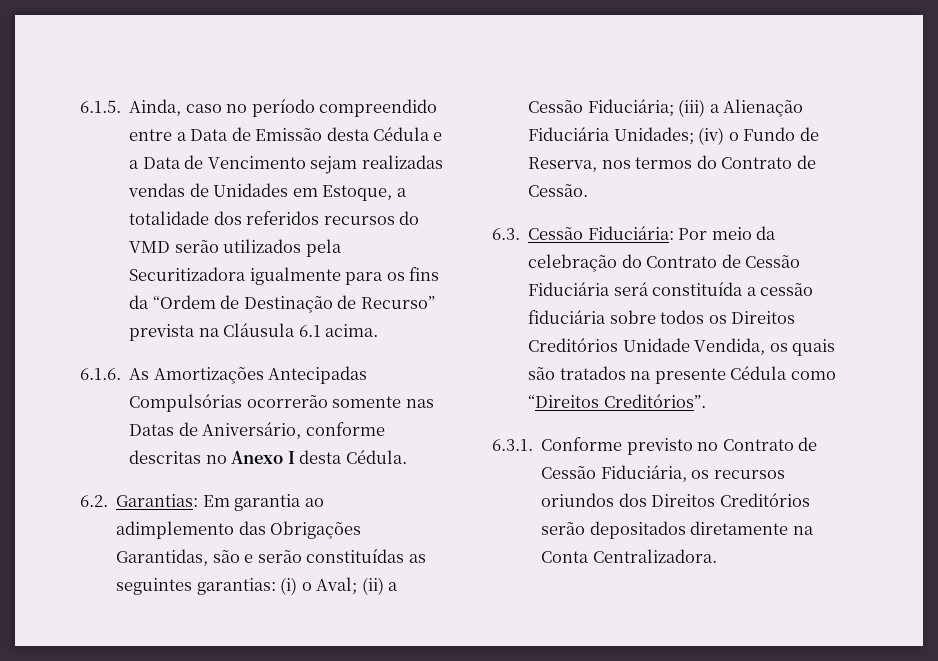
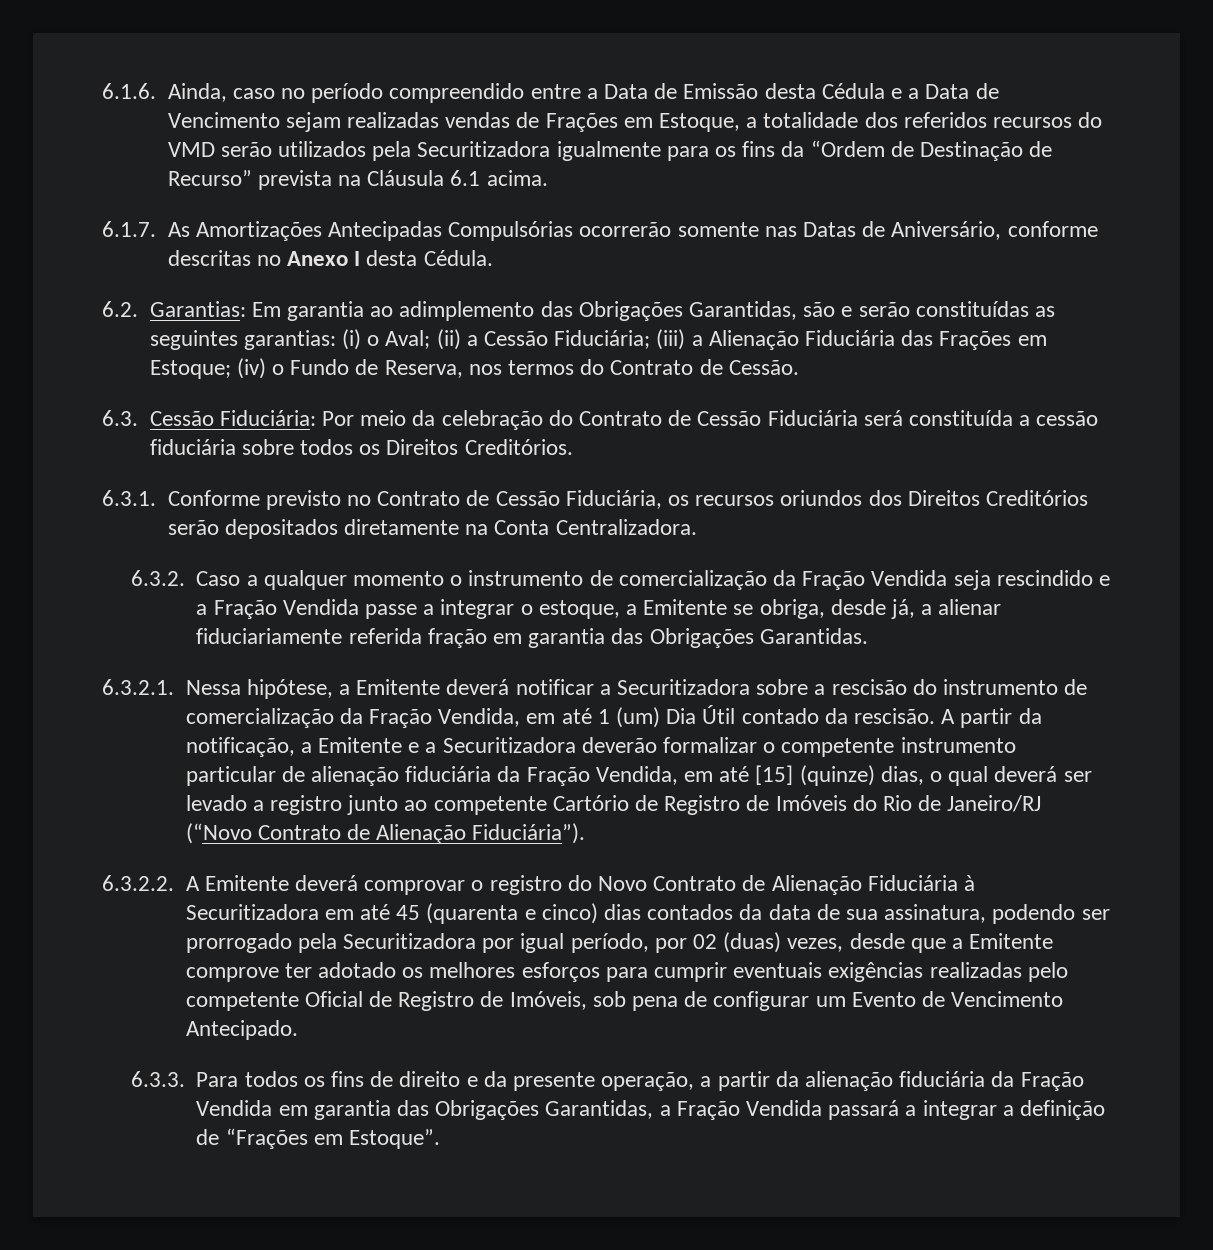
- 6.1.5. Ainda, caso no período compreendido entre a Data de Emissão desta Cédula e a Data de Vencimento sejam realizadas vendas de Unidades em Estoque, a totalidade dos referidos recursos do VMD serão utilizados pela Securitizadora igualmente para os fins da “Ordem de Destinação de Recurso” prevista na Cláusula 6.1 acima.
+ 6.1.6. Ainda, caso no período compreendido entre a Data de Emissão desta Cédula e a Data de Vencimento sejam realizadas vendas de Frações em Estoque, a totalidade dos referidos recursos do VMD serão utilizados pela Securitizadora igualmente para os fins da “Ordem de Destinação de Recurso” prevista na Cláusula 6.1 acima.
- 6.1.6. As Amortizações Antecipadas Compulsórias ocorrerão somente nas Datas de Aniversário, conforme descritas no Anexo I desta Cédula.
+ 6.1.7. As Amortizações Antecipadas Compulsórias ocorrerão somente nas Datas de Aniversário, conforme descritas no Anexo I desta Cédula.
- 6.2. Garantias: Em garantia ao adimplemento das Obrigações Garantidas, são e serão constituídas as seguintes garantias: (i) o Aval; (ii) a Cessão Fiduciária; (iii) a Alienação Fiduciária Unidades; (iv) o Fundo de Reserva, nos termos do Contrato de Cessão.
+ 6.2. Garantias: Em garantia ao adimplemento das Obrigações Garantidas, são e serão constituídas as seguintes garantias: (i) o Aval; (ii) a Cessão Fiduciária; (iii) a Alienação Fiduciária das Frações em Estoque; (iv) o Fundo de Reserva, nos termos do Contrato de Cessão.
- 6.3. Cessão Fiduciária: Por meio da celebração do Contrato de Cessão Fiduciária será constituída a cessão fiduciária sobre todos os Direitos Creditórios Unidade Vendida, os quais são tratados na presente Cédula como “Direitos Creditórios”.
+ 6.3. Cessão Fiduciária: Por meio da celebração do Contrato de Cessão Fiduciária será constituída a cessão fiduciária sobre todos os Direitos Creditórios.
+ 6.3.2. Caso a qualquer momento o instrumento de comercialização da Fração Vendida seja rescindido e a Fração Vendida passe a integrar o estoque, a Emitente se obriga, desde já, a alienar fiduciariamente referida fração em garantia das Obrigações Garantidas.
+ 6.3.2.1. Nessa hipótese, a Emitente deverá notificar a Securitizadora sobre a rescisão do instrumento de comercialização da Fração Vendida, em até 1 (um) Dia Útil contado da rescisão. A partir da notificação, a Emitente e a Securitizadora deverão formalizar o competente instrumento particular de alienação fiduciária da Fração Vendida, em até [15] (quinze) dias, o qual deverá ser levado a registro junto ao competente Cartório de Registro de Imóveis do Rio de Janeiro/RJ (“Novo Contrato de Alienação Fiduciária”).
+ 6.3.2.2. A Emitente deverá comprovar o registro do Novo Contrato de Alienação Fiduciária à Securitizadora em até 45 (quarenta e cinco) dias contados da data de sua assinatura, podendo ser prorrogado pela Securitizadora por igual período, por 02 (duas) vezes, desde que a Emitente comprove ter adotado os melhores esforços para cumprir eventuais exigências realizadas pelo competente Oficial de Registro de Imóveis, sob pena de configurar um Evento de Vencimento Antecipado.
+ 6.3.3. Para todos os fins de direito e da presente operação, a partir da alienação fiduciária da Fração Vendida em garantia das Obrigações Garantidas, a Fração Vendida passará a integrar a definição de “Frações em Estoque”.

